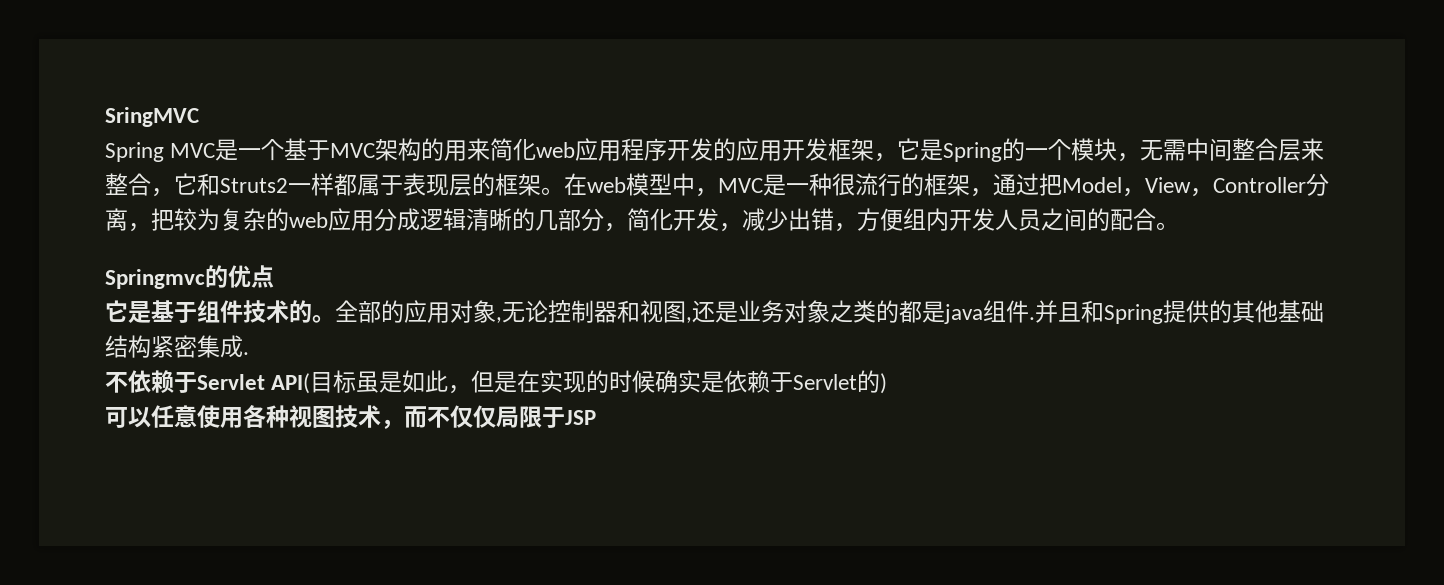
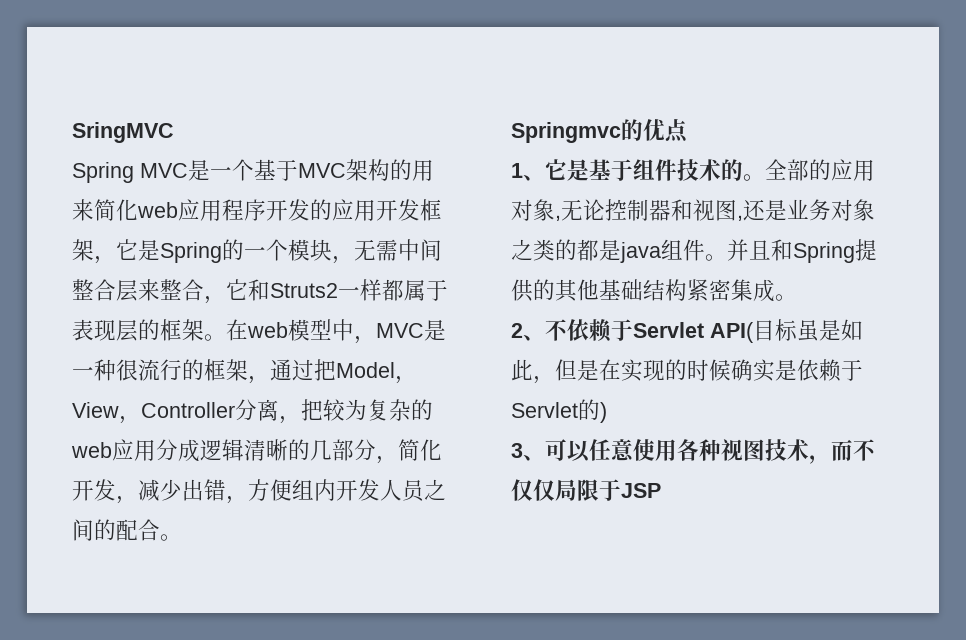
- 它是基于组件技术的。
+ 1、它是基于组件技术的。
- 全部的应用对象,无论控制器和视图,还是业务对象之类的都是java组件.
+ 全部的应用对象,无论控制器和视图,还是业务对象之类的都是java组件。
- 并且和Spring提供的其他基础结构紧密集成.
- 不依赖于Servlet API(目标虽是如此，但是在实现的时候确实是依赖于Servlet的)
+ 并且和Spring提供的其他基础结构紧密集成。
+ 2、不依赖于Servlet API(目标虽是如此，但是在实现的时候确实是依赖于Servlet的)
- 可以任意使用各种视图技术，而不仅仅局限于JSP
+ 3、可以任意使用各种视图技术，而不仅仅局限于JSP

